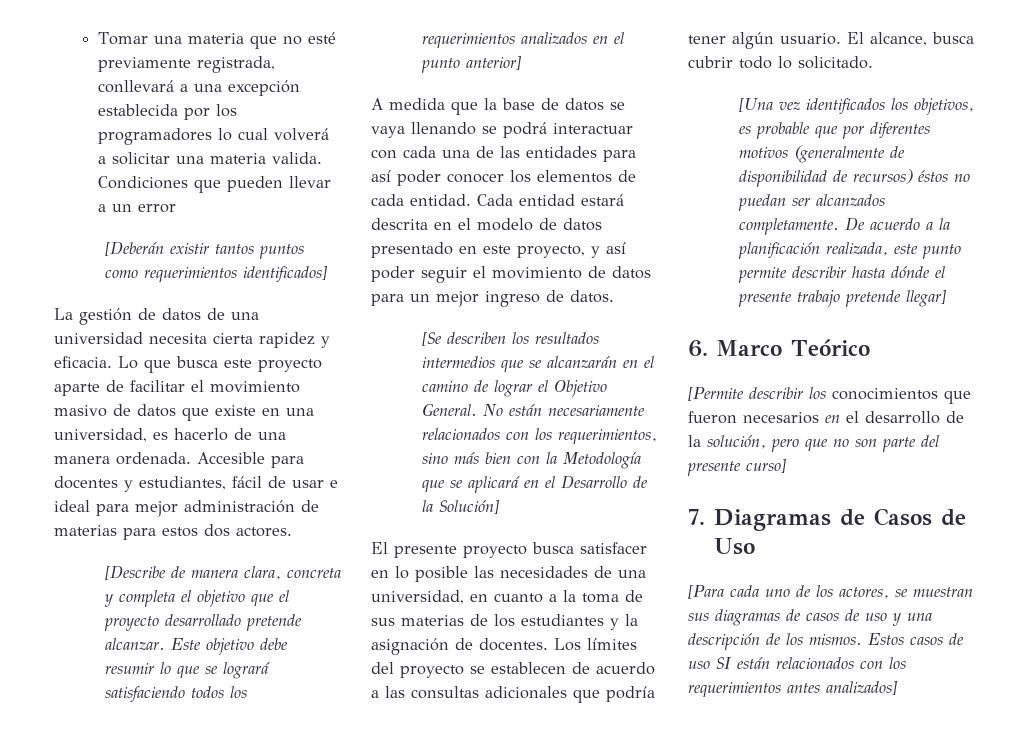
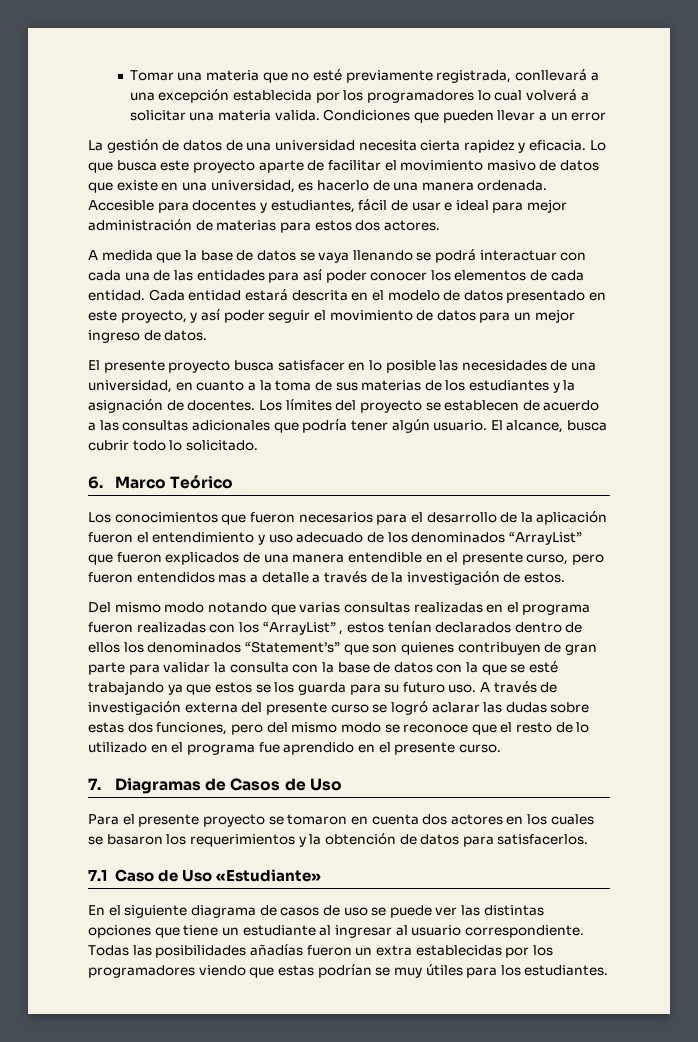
- [Deberán existir tantos puntos como requerimientos identificados]
- [Describe de manera clara, concreta y completa el objetivo que el proyecto desarrollado pretende alcanzar. Este objetivo debe resumir lo que se logrará satisfaciendo todos los requerimientos analizados en el punto anterior]
- [Se describen los resultados intermedios que se alcanzarán en el camino de lograr el Objetivo General. No están necesariamente relacionados con los requerimientos, sino más bien con la Metodología que se aplicará en el Desarrollo de la Solución]
- [Una vez identificados los objetivos, es probable que por diferentes motivos (generalmente de disponibilidad de recursos) éstos no puedan ser alcanzados completamente. De acuerdo a la planificación realizada, este punto permite describir hasta dónde el presente trabajo pretende llegar]
- [Permite describir los conocimientos que fueron necesarios en el desarrollo de la solución, pero que no son parte del presente curso]
+ Los conocimientos que fueron necesarios para el desarrollo de la aplicación fueron el entendimiento y uso adecuado de los denominados “ArrayList” que fueron explicados de una manera entendible en el presente curso, pero fueron entendidos mas a detalle a través de la investigación de estos.
+ Del mismo modo notando que varias consultas realizadas en el programa fueron realizadas con los “ArrayList” , estos tenían declarados dentro de ellos los denominados “Statement’s” que son quienes contribuyen de gran parte para validar la consulta con la base de datos con la que se esté trabajando ya que estos se los guarda para su futuro uso. A través de investigación externa del presente curso se logró aclarar las dudas sobre estas dos funciones, pero del mismo modo se reconoce que el resto de lo utilizado en el programa fue aprendido en el presente curso.
- [Para cada uno de los actores, se muestran sus diagramas de casos de uso y una descripción de los mismos. Estos casos de uso SI están relacionados con los requerimientos antes analizados]
+ Para el presente proyecto se tomaron en cuenta dos actores en los cuales se basaron los requerimientos y la obtención de datos para satisfacerlos.
+ 7.1 Caso de Uso «Estudiante»
+ En el siguiente diagrama de casos de uso se puede ver las distintas opciones que tiene un estudiante al ingresar al usuario correspondiente. Todas las posibilidades añadías fueron un extra establecidas por los programadores viendo que estas podrían se muy útiles para los estudiantes.

